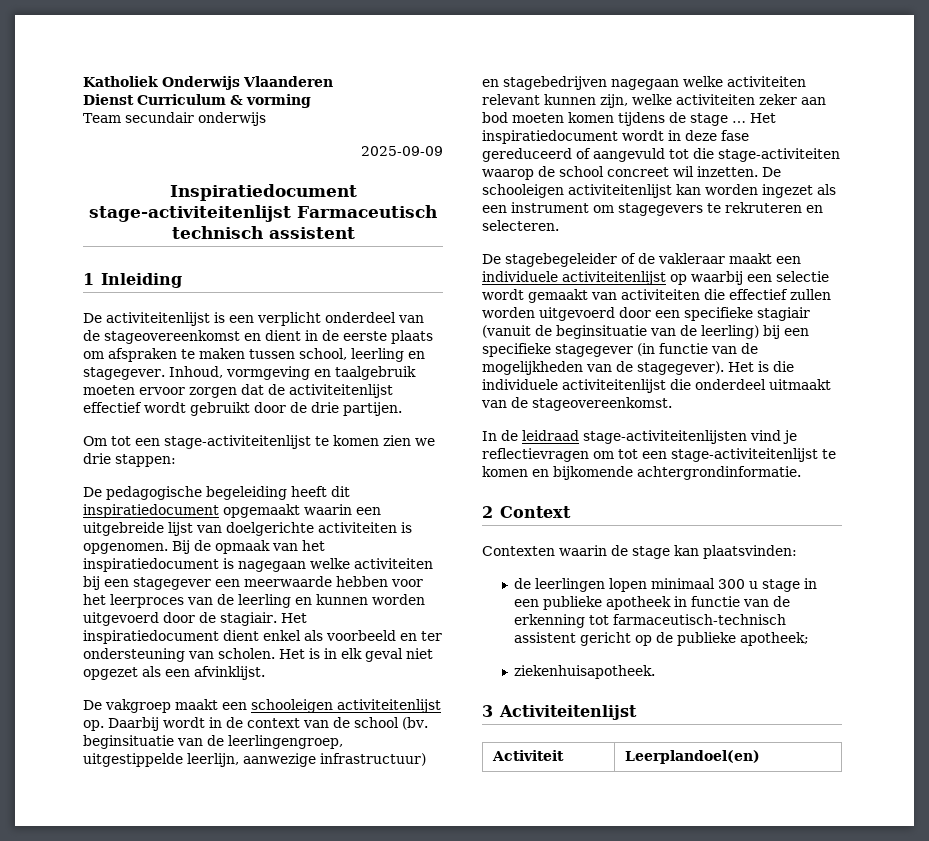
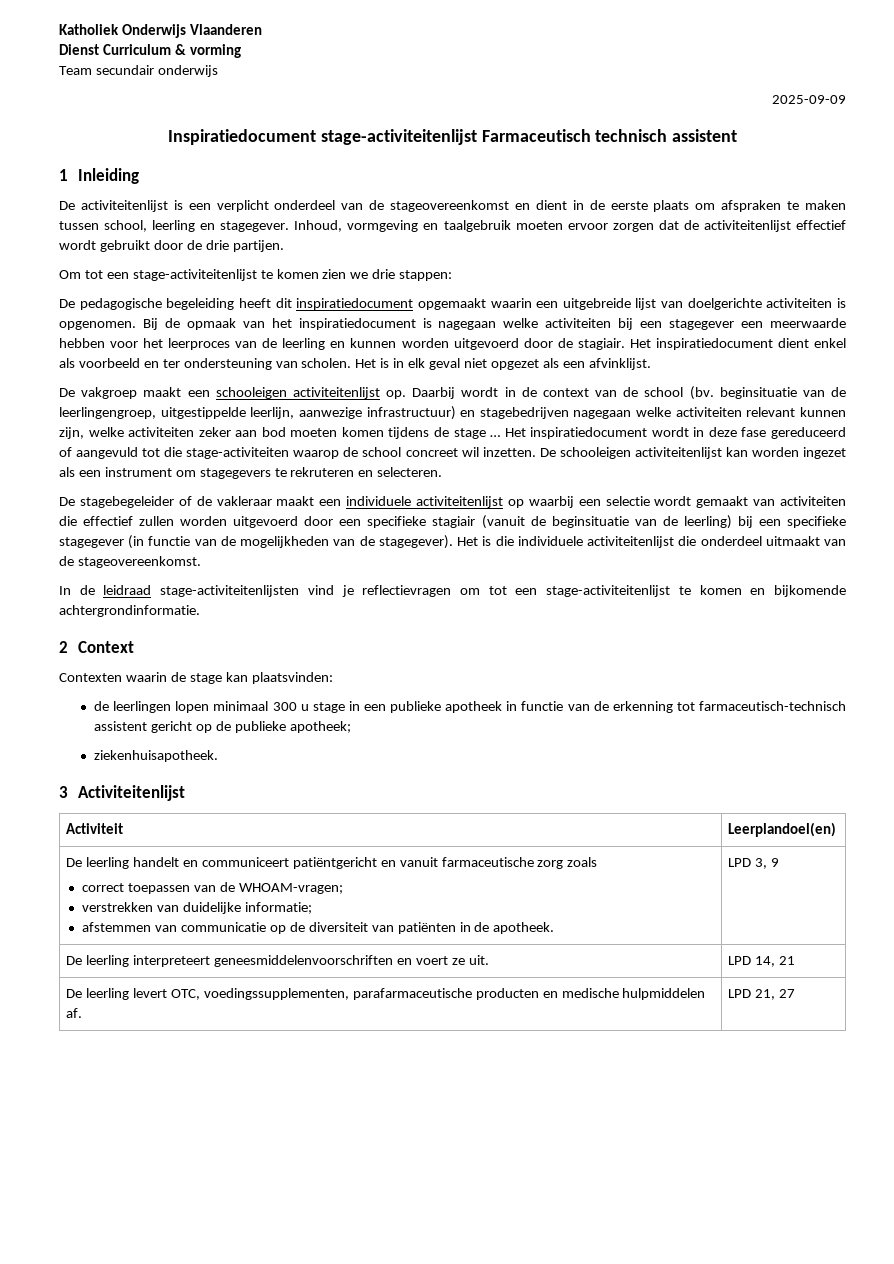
+ De leerling handelt en communiceert patiëntgericht en vanuit farmaceutische zorg zoals
+ correct toepassen van de WHOAM-vragen;
+ verstrekken van duidelijke informatie;
+ afstemmen van communicatie op de diversiteit van patiënten in de apotheek. | LPD 3, 9
+ De leerling interpreteert geneesmiddelenvoorschriften en voert ze uit. | LPD 14, 21
+ De leerling levert OTC, voedingssupplementen, parafarmaceutische producten en medische hulpmiddelen af. | LPD 21, 27

